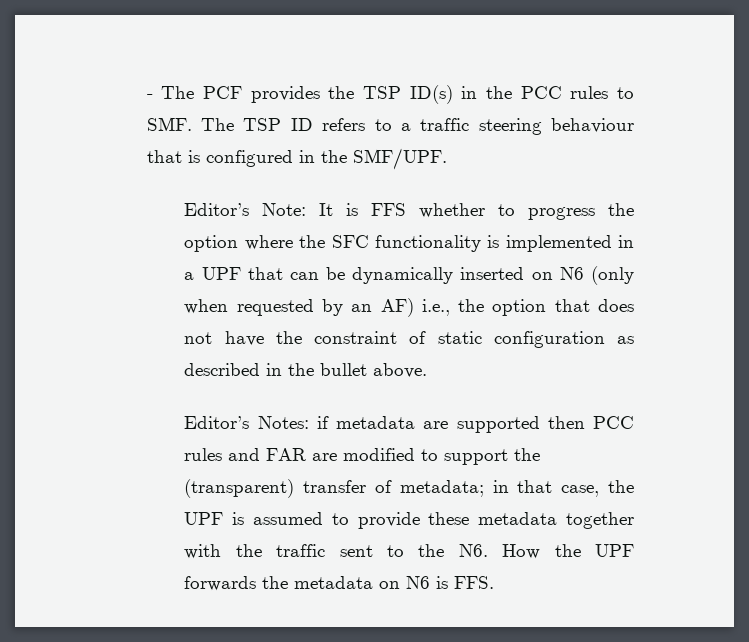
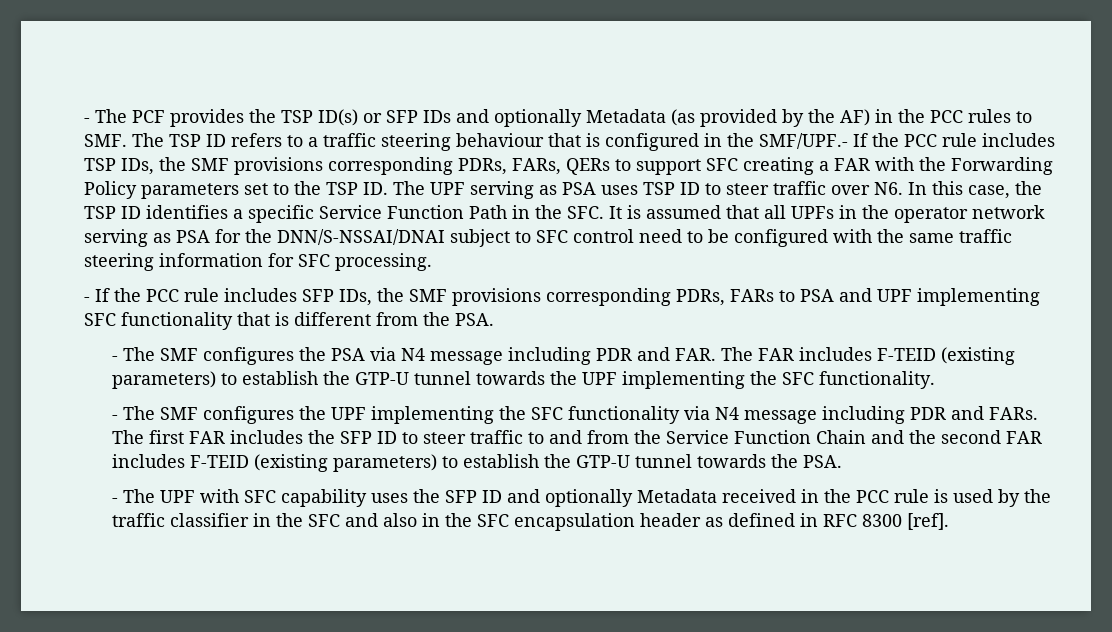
- - The PCF provides the TSP ID(s) in the PCC rules to SMF. The TSP ID refers to a traffic steering behaviour that is configured in the SMF/UPF.
- Editor’s Note: It is FFS whether to progress the option where the SFC functionality is implemented in a UPF that can be dynamically inserted on N6 (only when requested by an AF) i.e., the option that does not have the constraint of static configuration as described in the bullet above.
- Editor’s Notes: if metadata are supported then PCC rules and FAR are modified to support the (transparent) transfer of metadata; in that case, the UPF is assumed to provide these metadata together with the traffic sent to the N6. How the UPF forwards the metadata on N6 is FFS.
+ - The PCF provides the TSP ID(s) or SFP IDs and optionally Metadata (as provided by the AF) in the PCC rules to SMF. The TSP ID refers to a traffic steering behaviour that is configured in the SMF/UPF.- If the PCC rule includes TSP IDs, the SMF provisions corresponding PDRs, FARs, QERs to support SFC creating a FAR with the Forwarding Policy parameters set to the TSP ID. The UPF serving as PSA uses TSP ID to steer traffic over N6. In this case, the TSP ID identifies a specific Service Function Path in the SFC. It is assumed that all UPFs in the operator network serving as PSA for the DNN/S-NSSAI/DNAI subject to SFC control need to be configured with the same traffic steering information for SFC processing.
+ - If the PCC rule includes SFP IDs, the SMF provisions corresponding PDRs, FARs to PSA and UPF implementing SFC functionality that is different from the PSA.
+ - The SMF configures the PSA via N4 message including PDR and FAR. The FAR includes F-TEID (existing parameters) to establish the GTP-U tunnel towards the UPF implementing the SFC functionality.
+ - The SMF configures the UPF implementing the SFC functionality via N4 message including PDR and FARs. The first FAR includes the SFP ID to steer traffic to and from the Service Function Chain and the second FAR includes F-TEID (existing parameters) to establish the GTP-U tunnel towards the PSA.
+ - The UPF with SFC capability uses the SFP ID and optionally Metadata received in the PCC rule is used by the traffic classifier in the SFC and also in the SFC encapsulation header as defined in RFC 8300 [ref].

